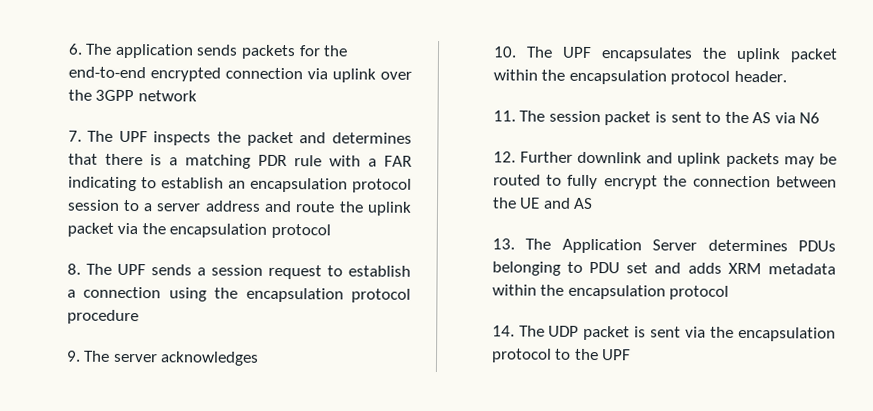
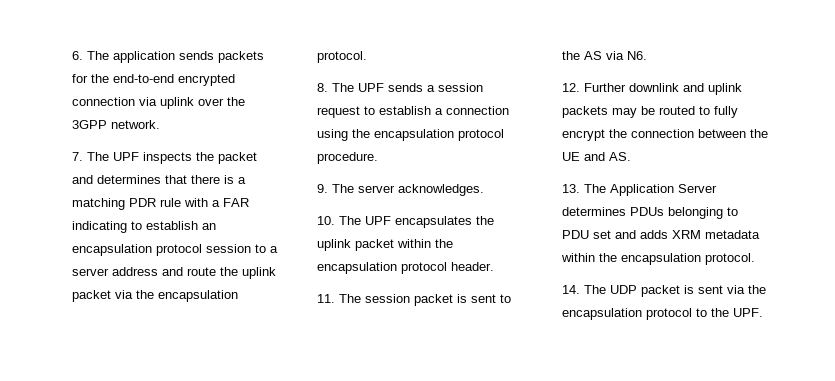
- 6. The application sends packets for the end-to-end encrypted connection via uplink over the 3GPP network
+ 6. The application sends packets for the end-to-end encrypted connection via uplink over the 3GPP network.
- 7. The UPF inspects the packet and determines that there is a matching PDR rule with a FAR indicating to establish an encapsulation protocol session to a server address and route the uplink packet via the encapsulation protocol
+ 7. The UPF inspects the packet and determines that there is a matching PDR rule with a FAR indicating to establish an encapsulation protocol session to a server address and route the uplink packet via the encapsulation protocol.
- 8. The UPF sends a session request to establish a connection using the encapsulation protocol procedure
+ 8. The UPF sends a session request to establish a connection using the encapsulation protocol procedure.
- 9. The server acknowledges
+ 9. The server acknowledges.
- 11. The session packet is sent to the AS via N6
+ 11. The session packet is sent to the AS via N6.
- 12. Further downlink and uplink packets may be routed to fully encrypt the connection between the UE and AS
+ 12. Further downlink and uplink packets may be routed to fully encrypt the connection between the UE and AS.
- 13. The Application Server determines PDUs belonging to PDU set and adds XRM metadata within the encapsulation protocol
+ 13. The Application Server determines PDUs belonging to PDU set and adds XRM metadata within the encapsulation protocol.
- 14. The UDP packet is sent via the encapsulation protocol to the UPF
+ 14. The UDP packet is sent via the encapsulation protocol to the UPF.

